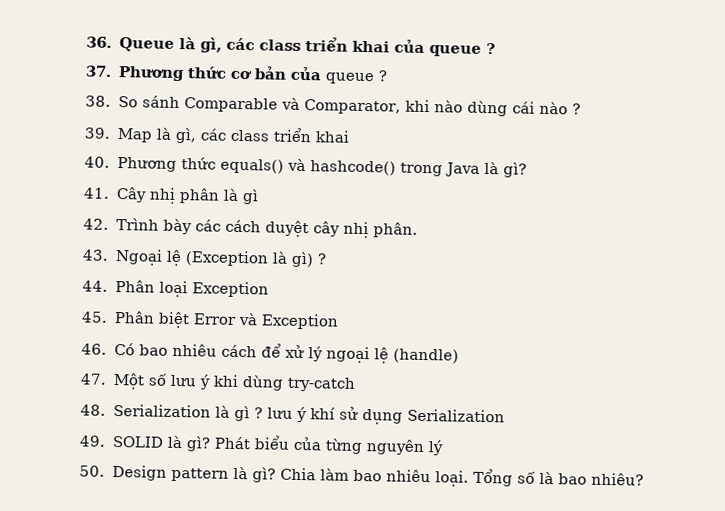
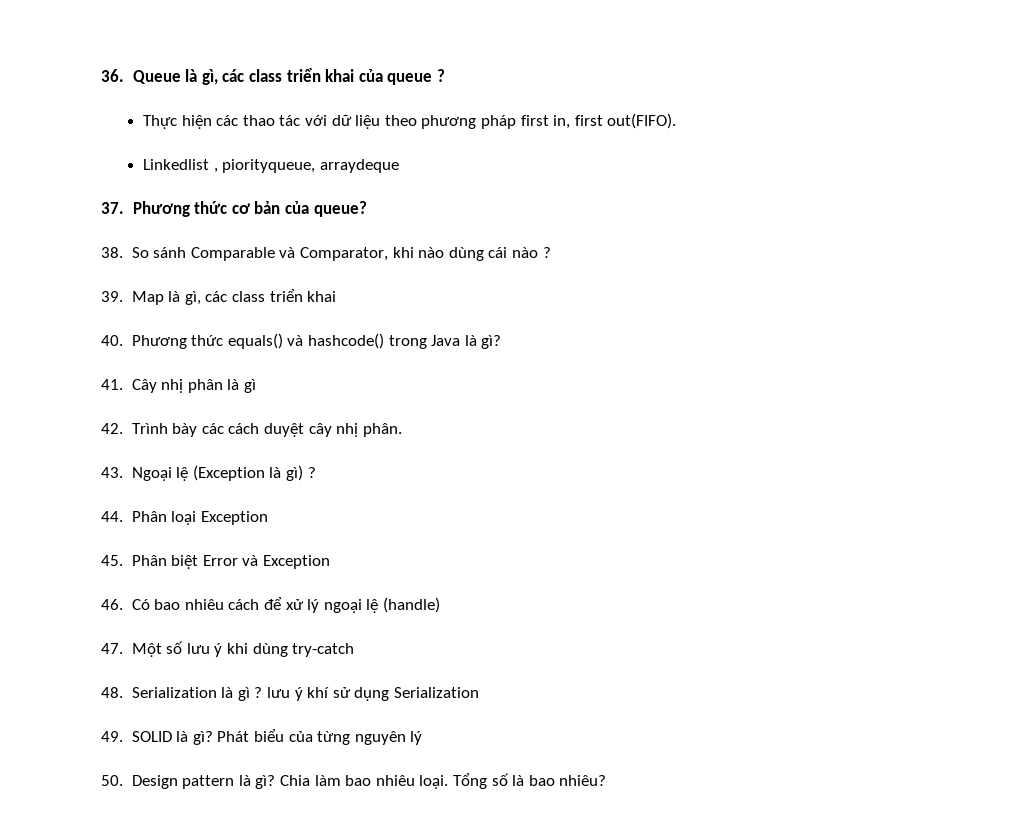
+ Thực hiện các thao tác với dữ liệu theo phương pháp first in, first out(FIFO).
+ Linkedlist , piorityqueue, arraydeque
- 37. Phương thức cơ bản của queue ?
+ 37. Phương thức cơ bản của queue?

